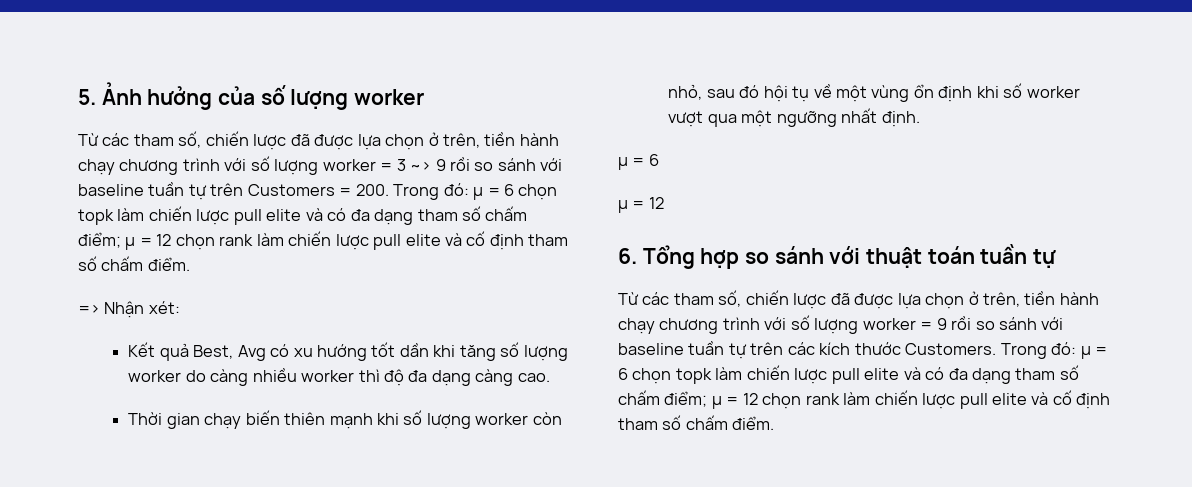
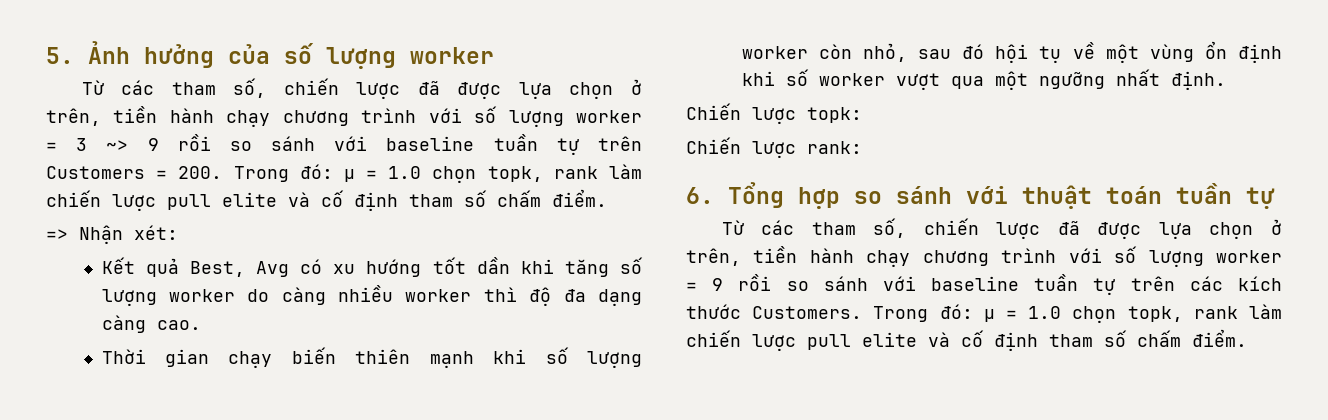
- Từ các tham số, chiến lược đã được lựa chọn ở trên, tiền hành chạy chương trình với số lượng worker = 3 ~> 9 rồi so sánh với baseline tuần tự trên Customers = 200. Trong đó: µ = 6 chọn topk làm chiến lược pull elite và có đa dạng tham số chấm điểm; µ = 12 chọn rank làm chiến lược pull elite và cố định tham số chấm điểm.
+ Từ các tham số, chiến lược đã được lựa chọn ở trên, tiền hành chạy chương trình với số lượng worker = 3 ~> 9 rồi so sánh với baseline tuần tự trên Customers = 200. Trong đó: µ = 1.0 chọn topk, rank làm chiến lược pull elite và cố định tham số chấm điểm.
  Thời gian chạy biến thiên mạnh khi số lượng worker còn nhỏ, sau đó hội tụ về một vùng ổn định khi số worker vượt qua một ngưỡng nhất định.
- µ = 6
- µ = 12
+ Chiến lược topk:
+ Chiến lược rank:
- Từ các tham số, chiến lược đã được lựa chọn ở trên, tiền hành chạy chương trình với số lượng worker = 9 rồi so sánh với baseline tuần tự trên các kích thước Customers. Trong đó: µ = 6 chọn topk làm chiến lược pull elite và có đa dạng tham số chấm điểm; µ = 12 chọn rank làm chiến lược pull elite và cố định tham số chấm điểm.
+ Từ các tham số, chiến lược đã được lựa chọn ở trên, tiền hành chạy chương trình với số lượng worker = 9 rồi so sánh với baseline tuần tự trên các kích thước Customers. Trong đó: µ = 1.0 chọn topk, rank làm chiến lược pull elite và cố định tham số chấm điểm.

